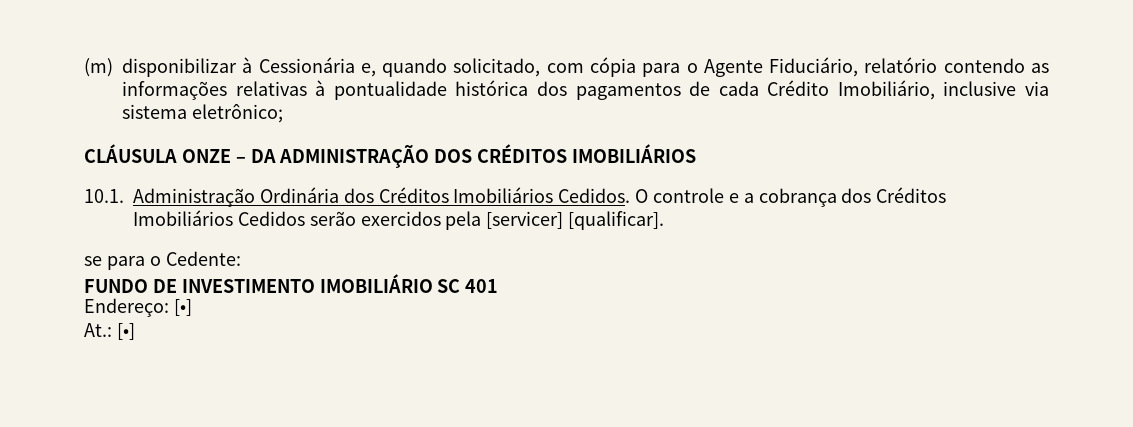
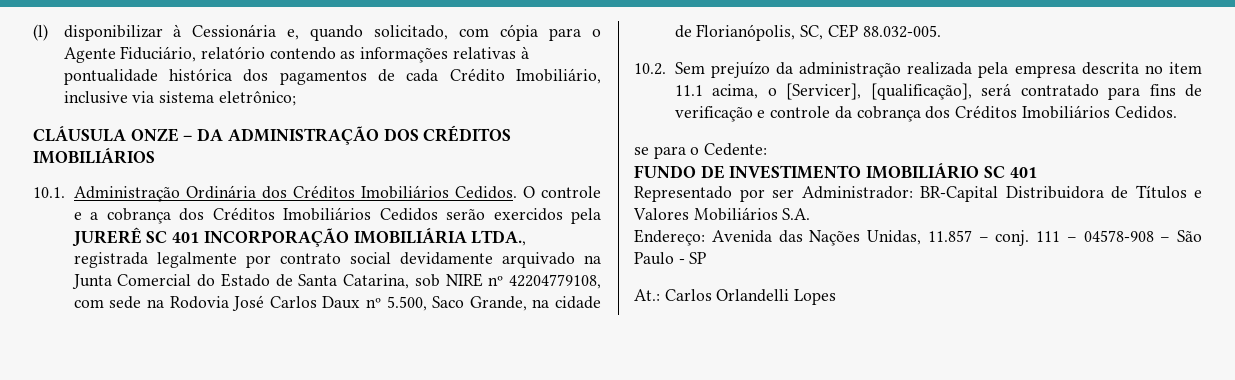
- (m) disponibilizar à Cessionária e, quando solicitado, com cópia para o Agente Fiduciário, relatório contendo as informações relativas à pontualidade histórica dos pagamentos de cada Crédito Imobiliário, inclusive via sistema eletrônico;
+ (l) disponibilizar à Cessionária e, quando solicitado, com cópia para o Agente Fiduciário, relatório contendo as informações relativas à pontualidade histórica dos pagamentos de cada Crédito Imobiliário, inclusive via sistema eletrônico;
- O controle e a cobrança dos Créditos Imobiliários Cedidos serão exercidos pela [servicer] [qualificar].
+ O controle e a cobrança dos Créditos Imobiliários Cedidos serão exercidos pela JURERÊ SC 401 INCORPORAÇÃO IMOBILIÁRIA LTDA., registrada legalmente por contrato social devidamente arquivado na Junta Comercial do Estado de Santa Catarina, sob NIRE nº 42204779108, com sede na Rodovia José Carlos Daux nº 5.500, Saco Grande, na cidade de Florianópolis, SC, CEP 88.032-005.
+ 10.2. Sem prejuízo da administração realizada pela empresa descrita no item 11.1 acima, o [Servicer], [qualificação], será contratado para fins de verificação e controle da cobrança dos Créditos Imobiliários Cedidos.
- Endereço: [•]
- At.: [•]
+ Representado por ser Administrador: BR-Capital Distribuidora de Títulos e Valores Mobiliários S.A.
+ Endereço: Avenida das Nações Unidas, 11.857 – conj. 111 – 04578-908 – São Paulo - SP
+ At.: Carlos Orlandelli Lopes

